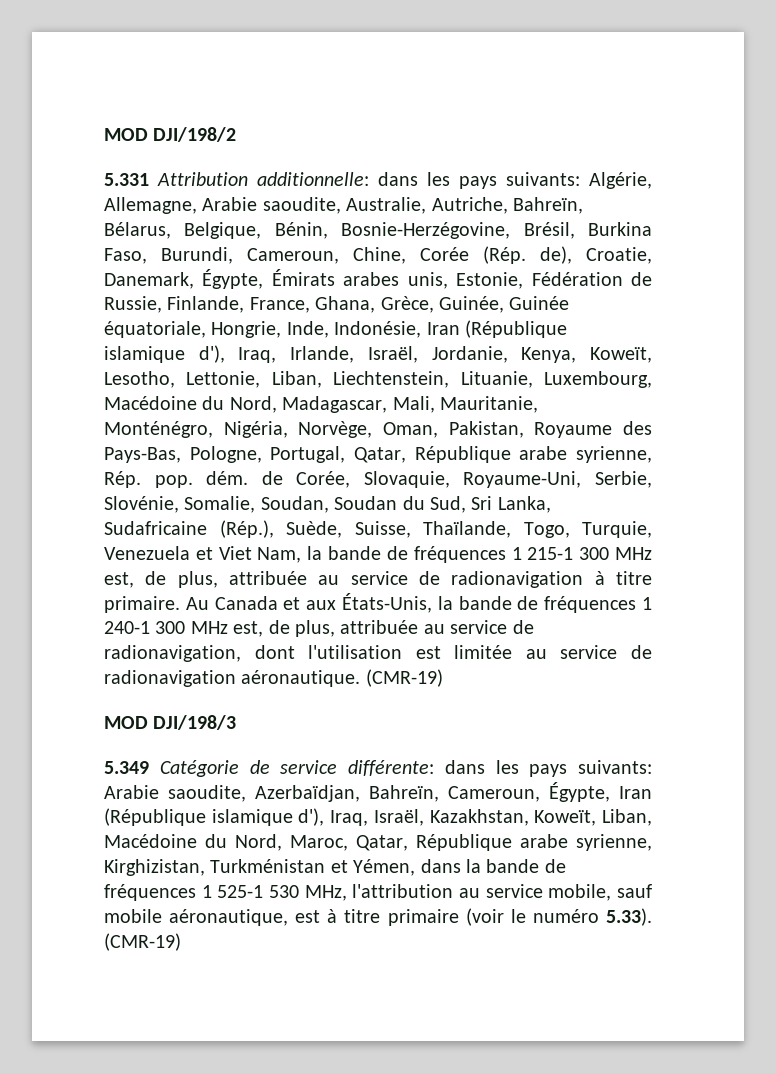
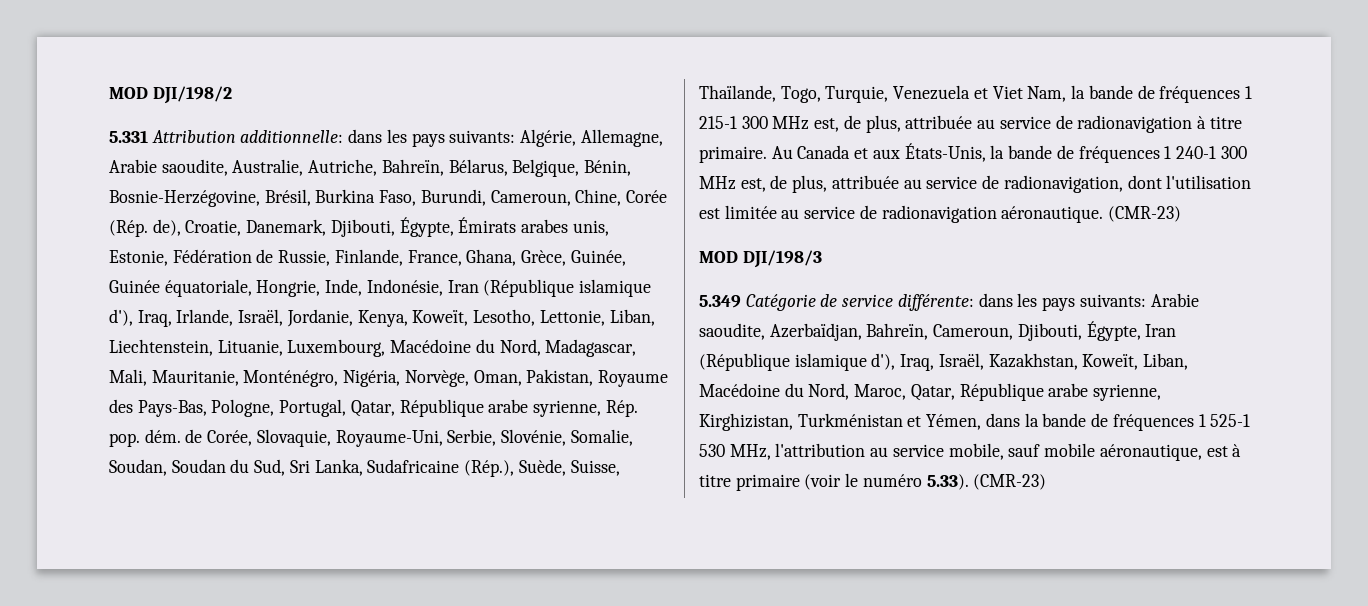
- Algérie, Allemagne, Arabie saoudite, Australie, Autriche, Bahreïn, Bélarus, Belgique, Bénin, Bosnie-Herzégovine, Brésil, Burkina Faso, Burundi, Cameroun, Chine, Corée (Rép. de), Croatie, Danemark, Égypte, Émirats arabes unis, Estonie, Fédération de Russie, Finlande, France, Ghana, Grèce, Guinée, Guinée équatoriale, Hongrie, Inde, Indonésie, Iran (République islamique d'), Iraq, Irlande, Israël, Jordanie, Kenya, Koweït, Lesotho, Lettonie, Liban, Liechtenstein, Lituanie, Luxembourg, Macédoine du Nord, Madagascar, Mali, Mauritanie, Monténégro, Nigéria, Norvège, Oman, Pakistan, Royaume des Pays-Bas, Pologne, Portugal, Qatar, République arabe syrienne, Rép. pop. dém. de Corée, Slovaquie, Royaume-Uni, Serbie, Slovénie, Somalie, Soudan, Soudan du Sud, Sri Lanka, Sudafricaine (Rép.), Suède, Suisse, Thaïlande, Togo, Turquie, Venezuela et Viet Nam, la bande de fréquences 1 215-1 300 MHz est, de plus, attribuée au service de radionavigation à titre primaire.
+ Algérie, Allemagne, Arabie saoudite, Australie, Autriche, Bahreïn, Bélarus, Belgique, Bénin, Bosnie-Herzégovine, Brésil, Burkina Faso, Burundi, Cameroun, Chine, Corée (Rép. de), Croatie, Danemark, Djibouti, Égypte, Émirats arabes unis, Estonie, Fédération de Russie, Finlande, France, Ghana, Grèce, Guinée, Guinée équatoriale, Hongrie, Inde, Indonésie, Iran (République islamique d'), Iraq, Irlande, Israël, Jordanie, Kenya, Koweït, Lesotho, Lettonie, Liban, Liechtenstein, Lituanie, Luxembourg, Macédoine du Nord, Madagascar, Mali, Mauritanie, Monténégro, Nigéria, Norvège, Oman, Pakistan, Royaume des Pays-Bas, Pologne, Portugal, Qatar, République arabe syrienne, Rép. pop. dém. de Corée, Slovaquie, Royaume-Uni, Serbie, Slovénie, Somalie, Soudan, Soudan du Sud, Sri Lanka, Sudafricaine (Rép.), Suède, Suisse, Thaïlande, Togo, Turquie, Venezuela et Viet Nam, la bande de fréquences 1 215-1 300 MHz est, de plus, attribuée au service de radionavigation à titre primaire.
- Au Canada et aux États-Unis, la bande de fréquences 1 240-1 300 MHz est, de plus, attribuée au service de radionavigation, dont l'utilisation est limitée au service de radionavigation aéronautique. (CMR-19)
+ Au Canada et aux États-Unis, la bande de fréquences 1 240-1 300 MHz est, de plus, attribuée au service de radionavigation, dont l'utilisation est limitée au service de radionavigation aéronautique. (CMR-23)
- 5.349 Catégorie de service différente: dans les pays suivants: Arabie saoudite, Azerbaïdjan, Bahreïn, Cameroun, Égypte, Iran (République islamique d'), Iraq, Israël, Kazakhstan, Koweït, Liban, Macédoine du Nord, Maroc, Qatar, République arabe syrienne, Kirghizistan, Turkménistan et Yémen, dans la bande de fréquences 1 525-1 530 MHz, l'attribution au service mobile, sauf mobile aéronautique, est à titre primaire (voir le numéro 5.33). (CMR-19)
+ 5.349 Catégorie de service différente: dans les pays suivants: Arabie saoudite, Azerbaïdjan, Bahreïn, Cameroun, Djibouti, Égypte, Iran (République islamique d'), Iraq, Israël, Kazakhstan, Koweït, Liban, Macédoine du Nord, Maroc, Qatar, République arabe syrienne, Kirghizistan, Turkménistan et Yémen, dans la bande de fréquences 1 525-1 530 MHz, l'attribution au service mobile, sauf mobile aéronautique, est à titre primaire (voir le numéro 5.33). (CMR-23)

